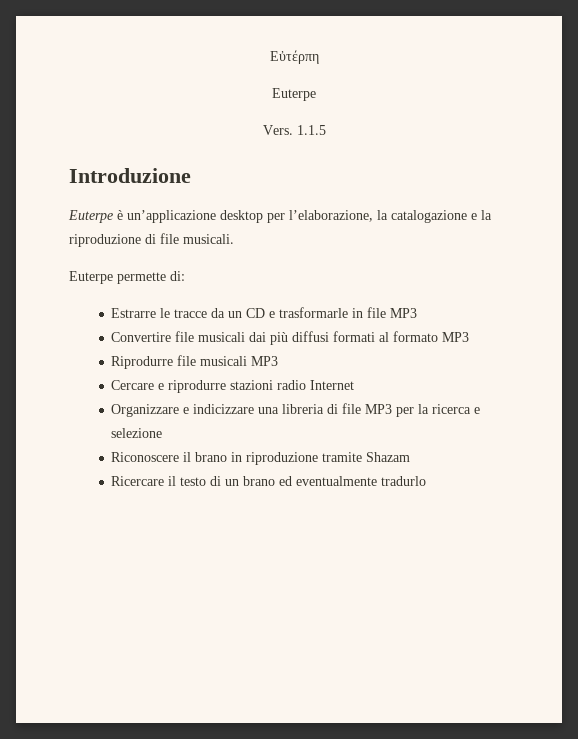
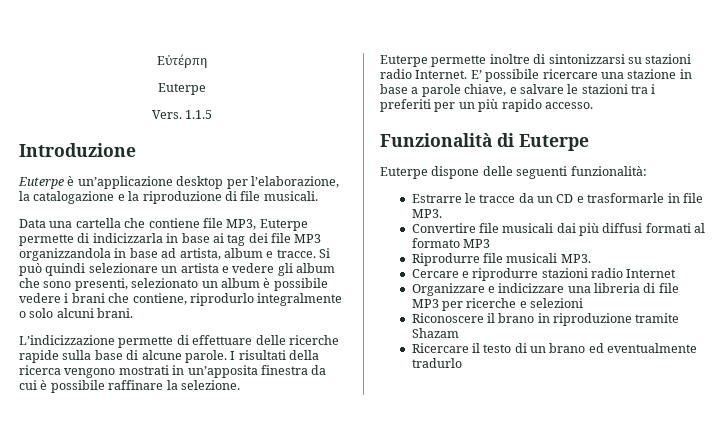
- Euterpe permette di:
+ Data una cartella che contiene file MP3, Euterpe permette di indicizzarla in base ai tag dei file MP3 organizzandola in base ad artista, album e tracce. Si può quindi selezionare un artista e vedere gli album che sono presenti, selezionato un album è possibile vedere i brani che contiene, riprodurlo integralmente o solo alcuni brani.
+ L’indicizzazione permette di effettuare delle ricerche rapide sulla base di alcune parole. I risultati della ricerca vengono mostrati in un’apposita finestra da cui è possibile raffinare la selezione.
+ Euterpe permette inoltre di sintonizzarsi su stazioni radio Internet. E’ possibile ricercare una stazione in base a parole chiave, e salvare le stazioni tra i preferiti per un più rapido accesso.
+ Funzionalità di Euterpe
+ Euterpe dispone delle seguenti funzionalità:
- Estrarre le tracce da un CD e trasformarle in file MP3
+ Estrarre le tracce da un CD e trasformarle in file MP3.
- Riprodurre file musicali MP3
+ Riprodurre file musicali MP3.
- Organizzare e indicizzare una libreria di file MP3 per la ricerca e selezione
+ Organizzare e indicizzare una libreria di file MP3 per ricerche e selezioni

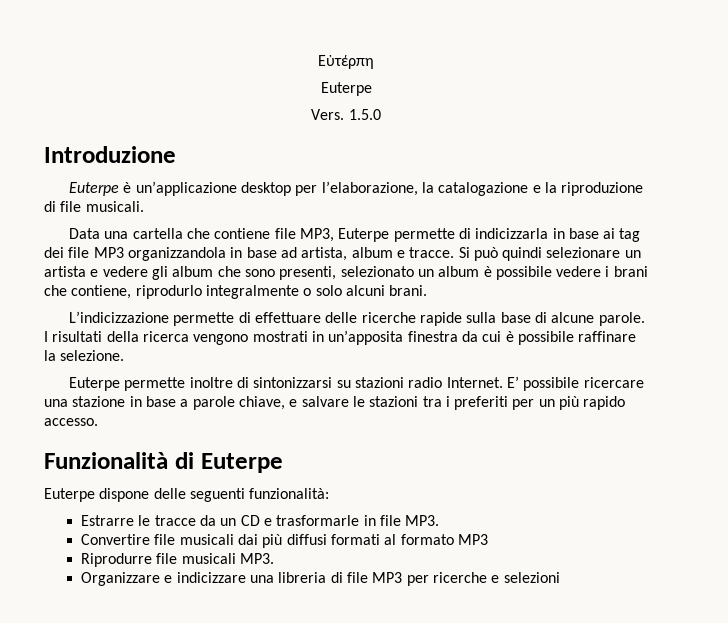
- 1.1.5
+ 1.5.0
- Cercare e riprodurre stazioni radio Internet
- Riconoscere il brano in riproduzione tramite Shazam
- Ricercare il testo di un brano ed eventualmente tradurlo

